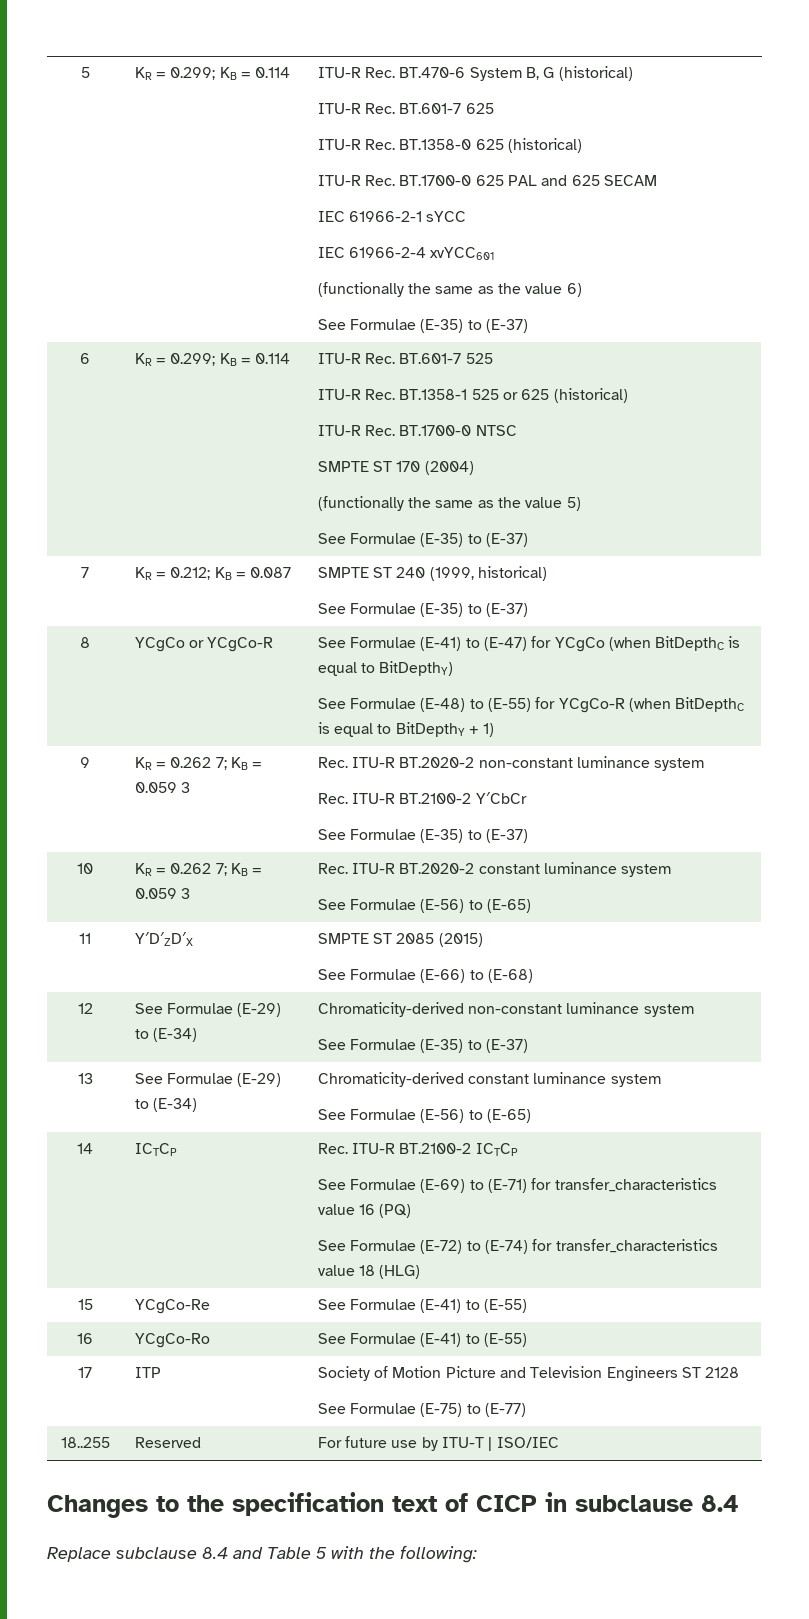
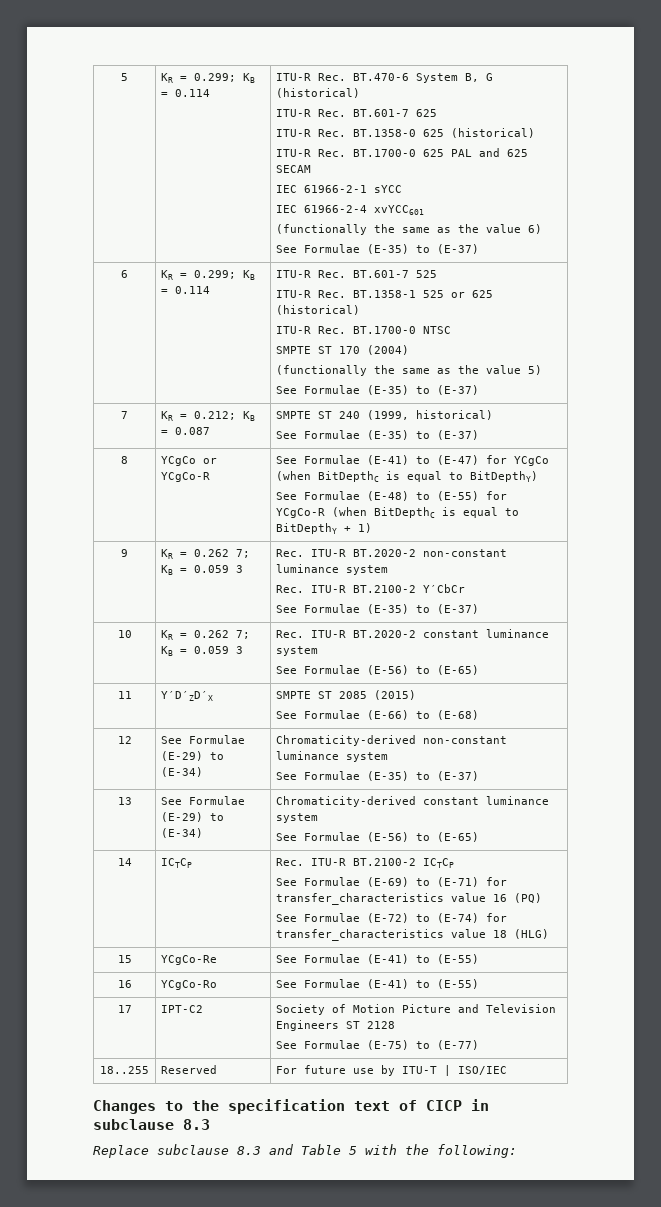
- 17 | ITP | Society of Motion Picture and Television Engineers ST 2128
+ 17 | IPT-C2 | Society of Motion Picture and Television Engineers ST 2128
- Changes to the specification text of CICP in subclause 8.4
+ Changes to the specification text of CICP in subclause 8.3
- Replace subclause 8.4 and Table 5 with the following:
+ Replace subclause 8.3 and Table 5 with the following:

